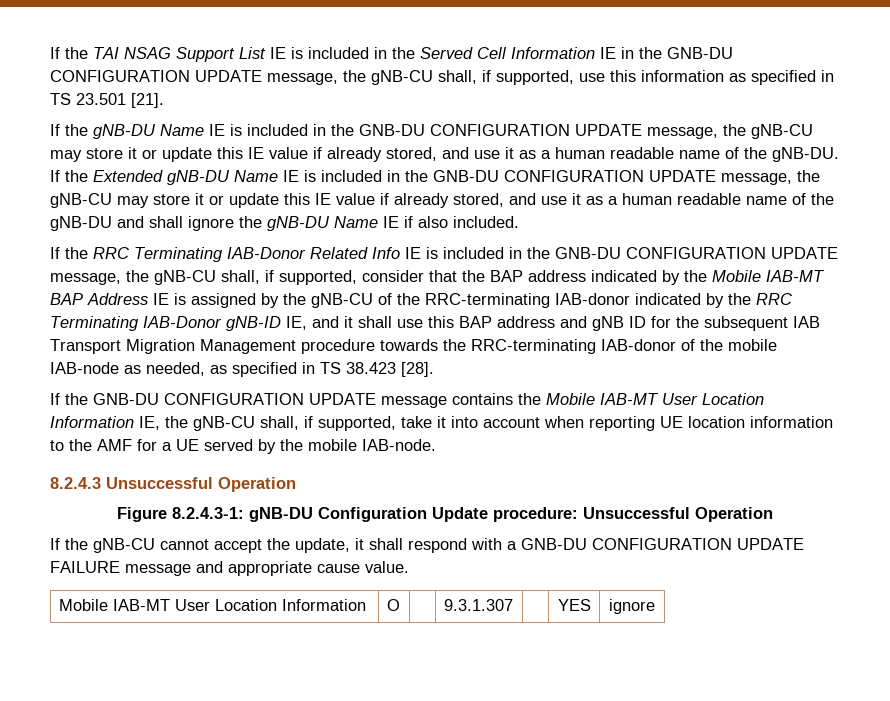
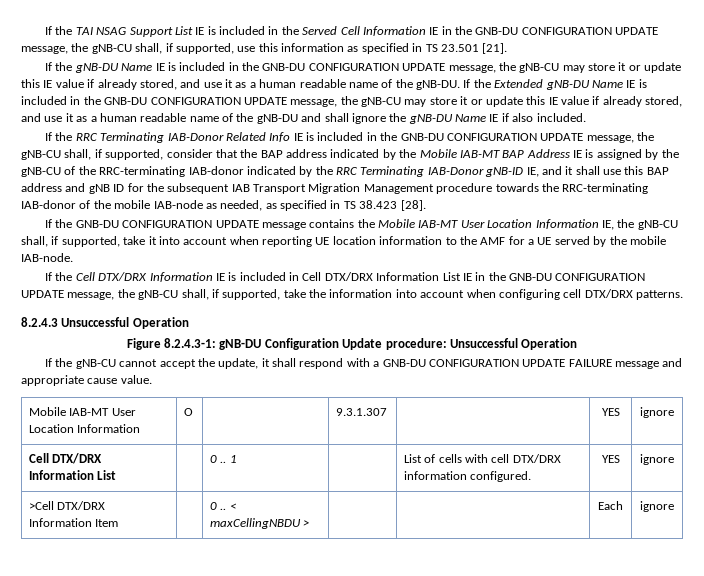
+ If the Cell DTX/DRX Information IE is included in Cell DTX/DRX Information List IE in the GNB-DU CONFIGURATION UPDATE message, the gNB-CU shall, if supported, take the information into account when configuring cell DTX/DRX patterns.
+ Cell DTX/DRX Information List | | 0 .. 1 | | List of cells with cell DTX/DRX information configured. | YES | ignore
+ >Cell DTX/DRX Information Item | | 0 .. < maxCellingNBDU > | | | Each | ignore

